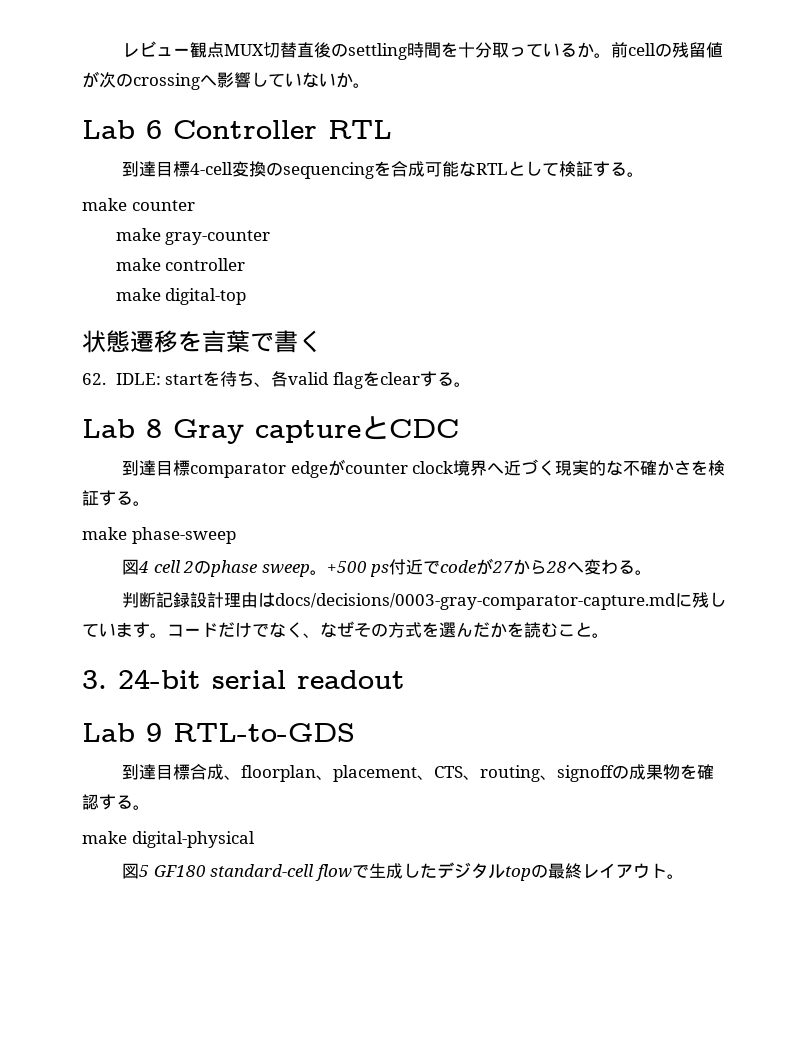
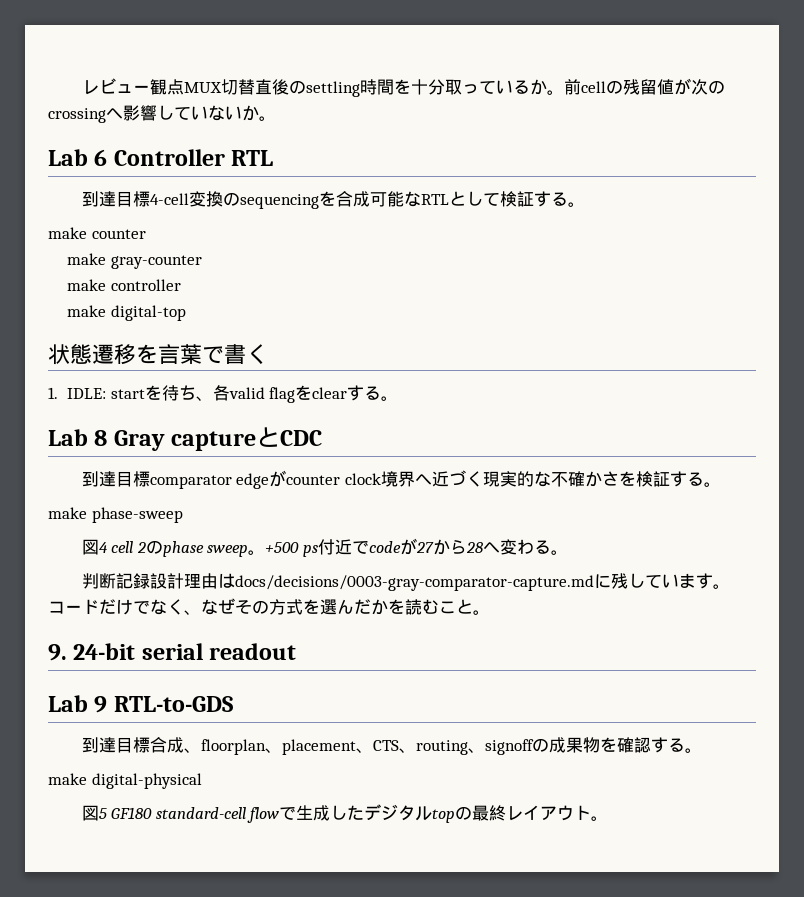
- 62. IDLE: startを待ち、各valid flagをclearする。
+ 1. IDLE: startを待ち、各valid flagをclearする。
- 3. 24-bit serial readout
+ 9. 24-bit serial readout

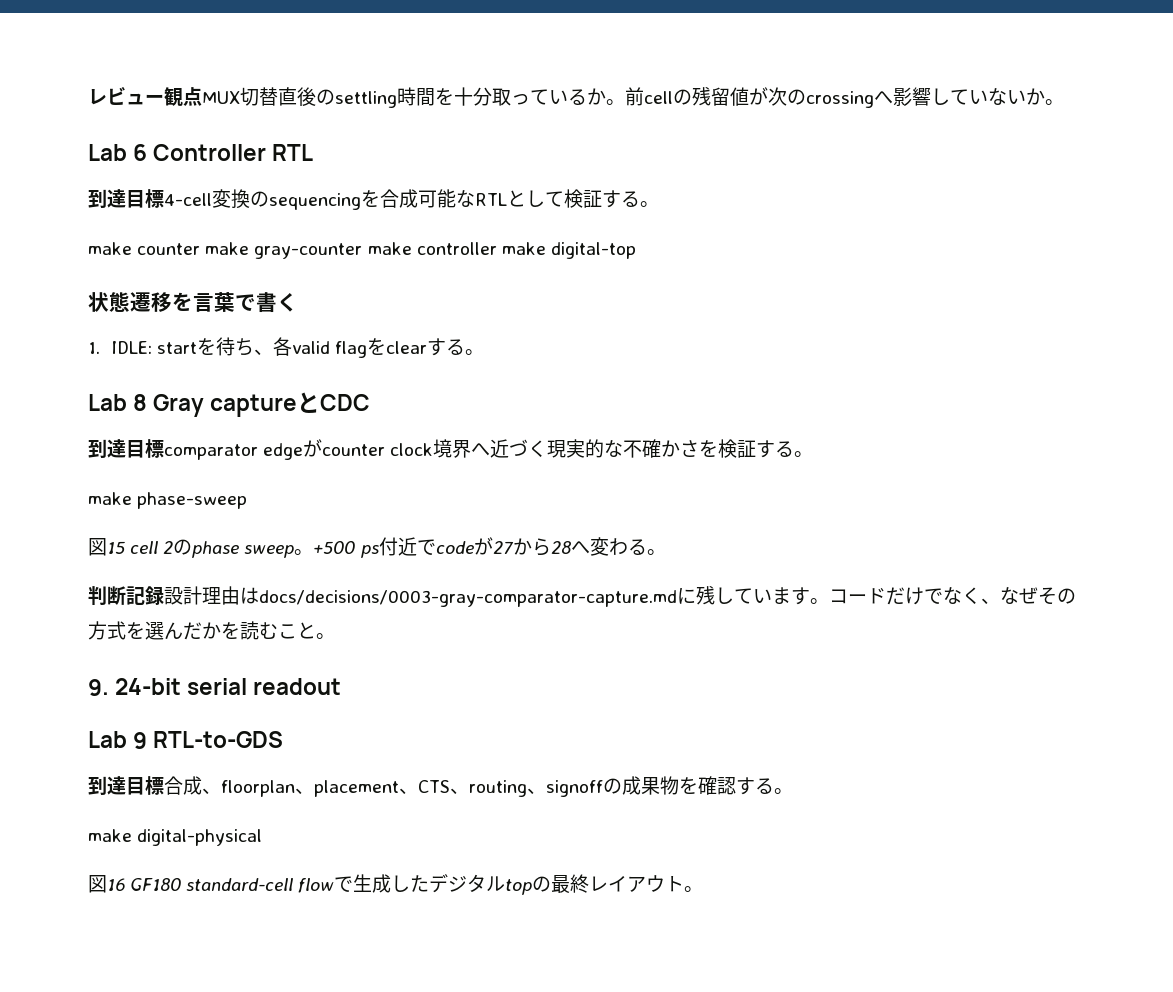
- make counter
- make gray-counter
- make controller
- make digital-top
+ make counter make gray-counter make controller make digital-top
- 図4 cell 2のphase sweep。
+ 図15 cell 2のphase sweep。
- 図5 GF180 standard-cell flowで生成したデジタルtopの最終レイアウト。
+ 図16 GF180 standard-cell flowで生成したデジタルtopの最終レイアウト。

